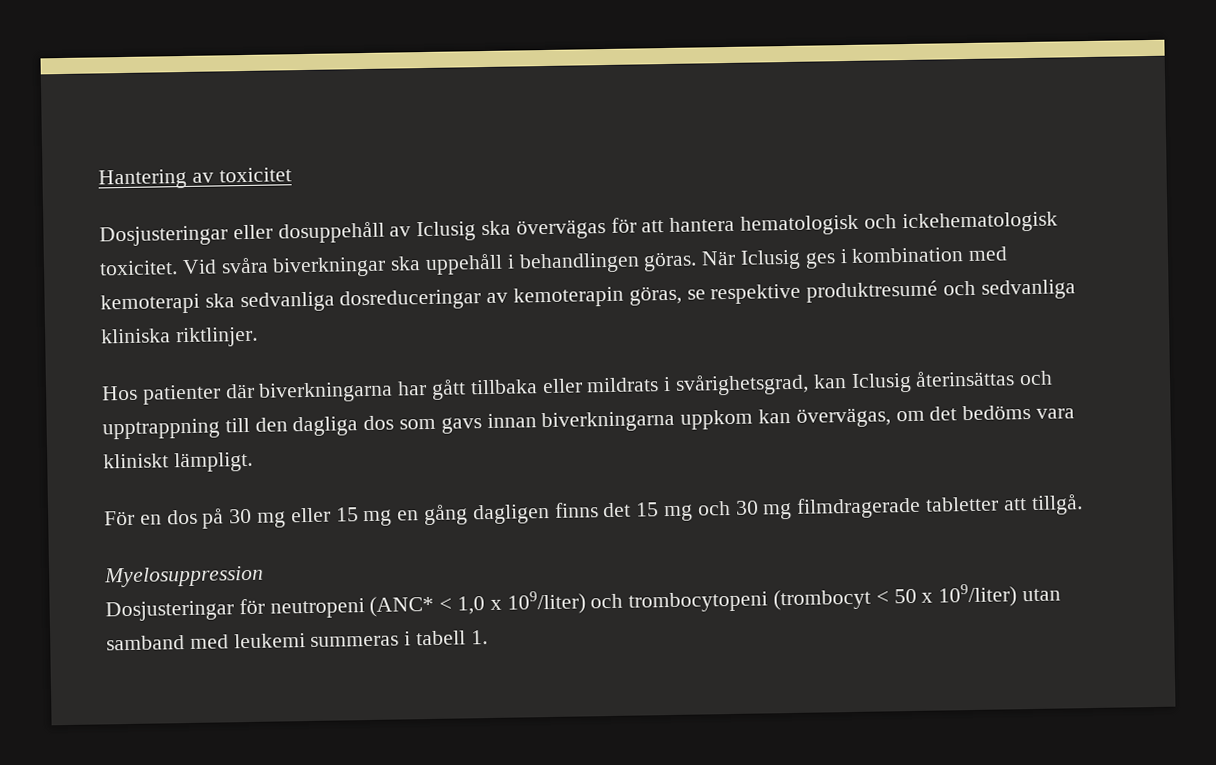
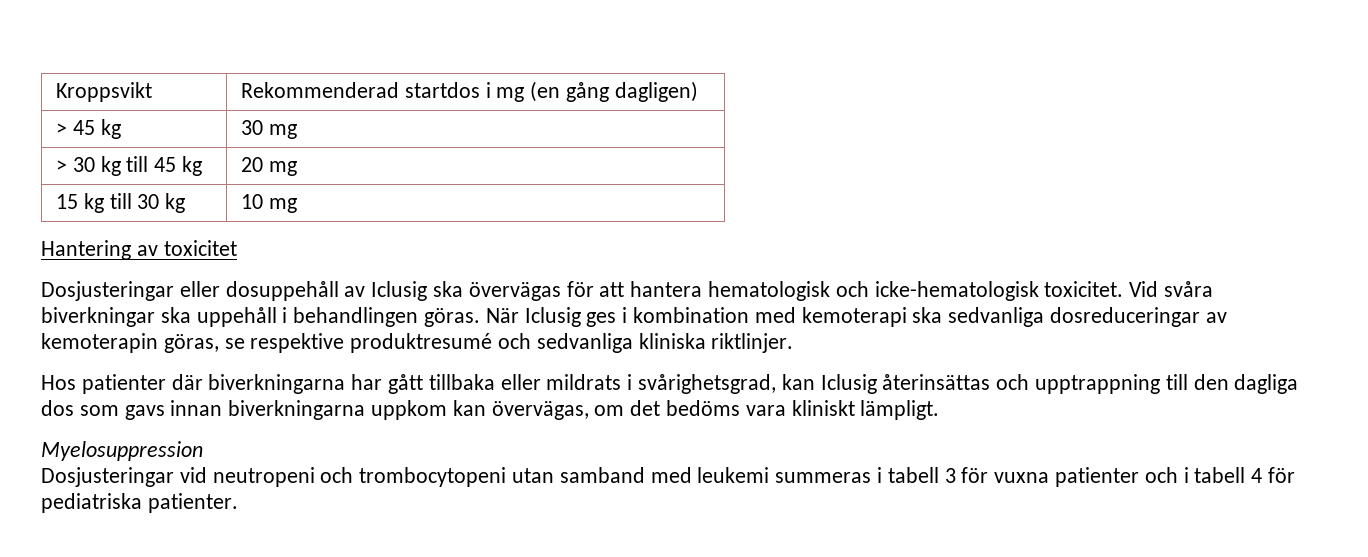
+ Kroppsvikt | Rekommenderad startdos i mg (en gång dagligen)
+ > 45 kg | 30 mg
+ > 30 kg till 45 kg | 20 mg
+ 15 kg till 30 kg | 10 mg
- Dosjusteringar eller dosuppehåll av Iclusig ska övervägas för att hantera hematologisk och ickehematologisk toxicitet.
+ Dosjusteringar eller dosuppehåll av Iclusig ska övervägas för att hantera hematologisk och icke-hematologisk toxicitet.
- För en dos på 30 mg eller 15 mg en gång dagligen finns det 15 mg och 30 mg filmdragerade tabletter att tillgå.
  Myelosuppression
- Dosjusteringar för neutropeni (ANC* < 1,0 x 109/liter) och trombocytopeni (trombocyt < 50 x 109/liter) utan samband med leukemi summeras i tabell 1.
+ Dosjusteringar vid neutropeni och trombocytopeni utan samband med leukemi summeras i tabell 3 för vuxna patienter och i tabell 4 för pediatriska patienter.

